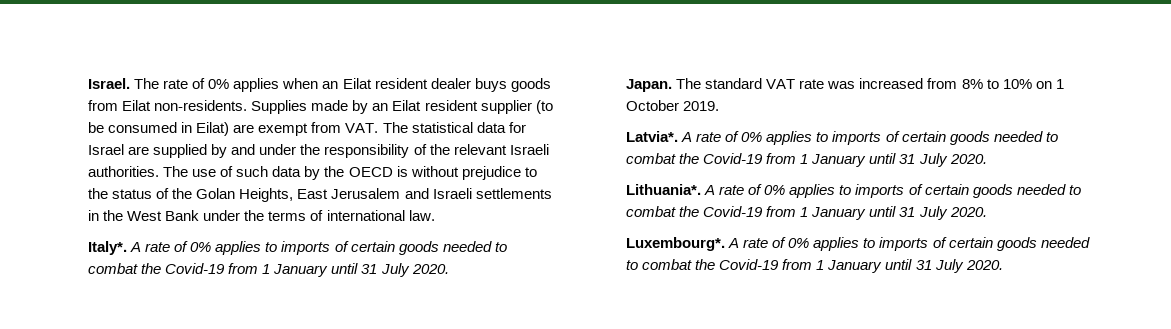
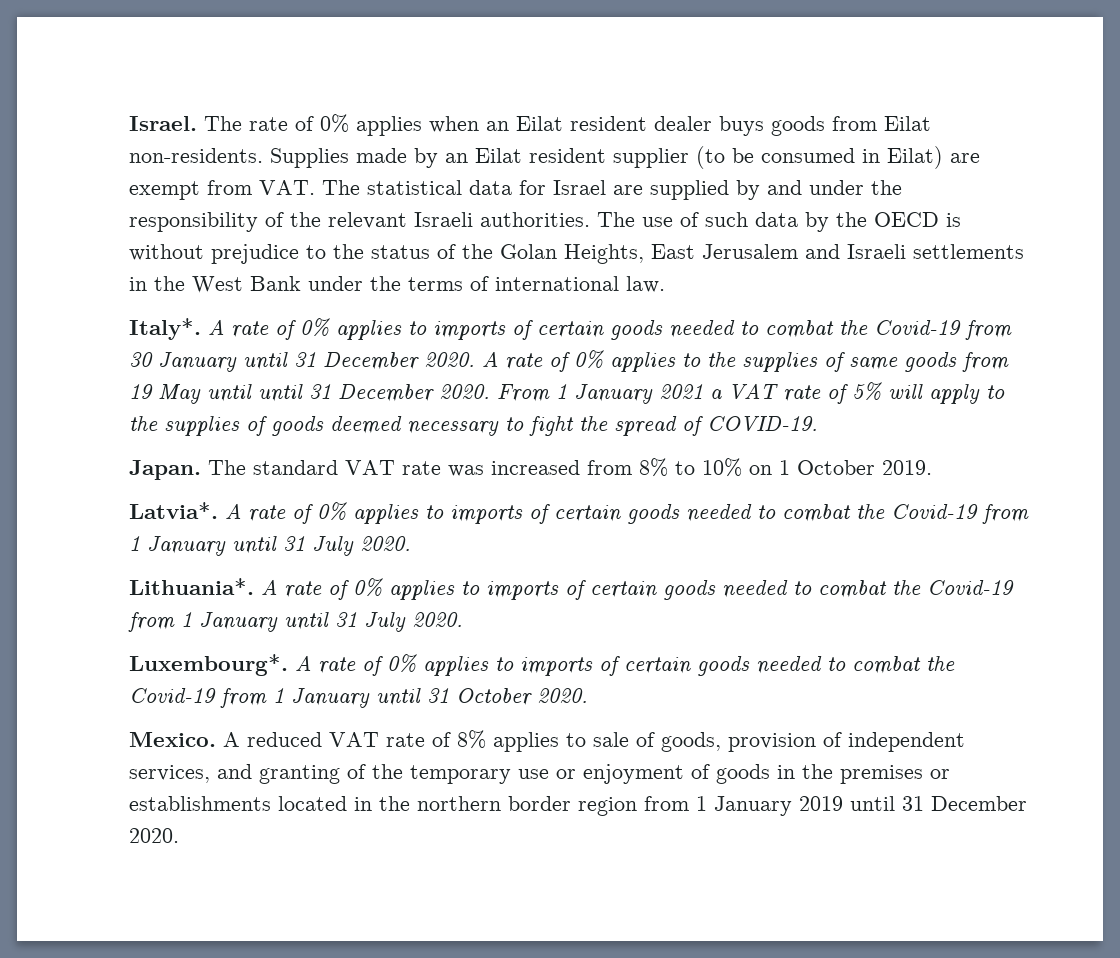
- Italy*. A rate of 0% applies to imports of certain goods needed to combat the Covid-19 from 1 January until 31 July 2020.
+ Italy*. A rate of 0% applies to imports of certain goods needed to combat the Covid-19 from 30 January until 31 December 2020. A rate of 0% applies to the supplies of same goods from 19 May until until 31 December 2020. From 1 January 2021 a VAT rate of 5% will apply to the supplies of goods deemed necessary to fight the spread of COVID-19.
- Luxembourg*. A rate of 0% applies to imports of certain goods needed to combat the Covid-19 from 1 January until 31 July 2020.
+ Luxembourg*. A rate of 0% applies to imports of certain goods needed to combat the Covid-19 from 1 January until 31 October 2020.
+ Mexico. A reduced VAT rate of 8% applies to sale of goods, provision of independent services, and granting of the temporary use or enjoyment of goods in the premises or establishments located in the northern border region from 1 January 2019 until 31 December 2020.

